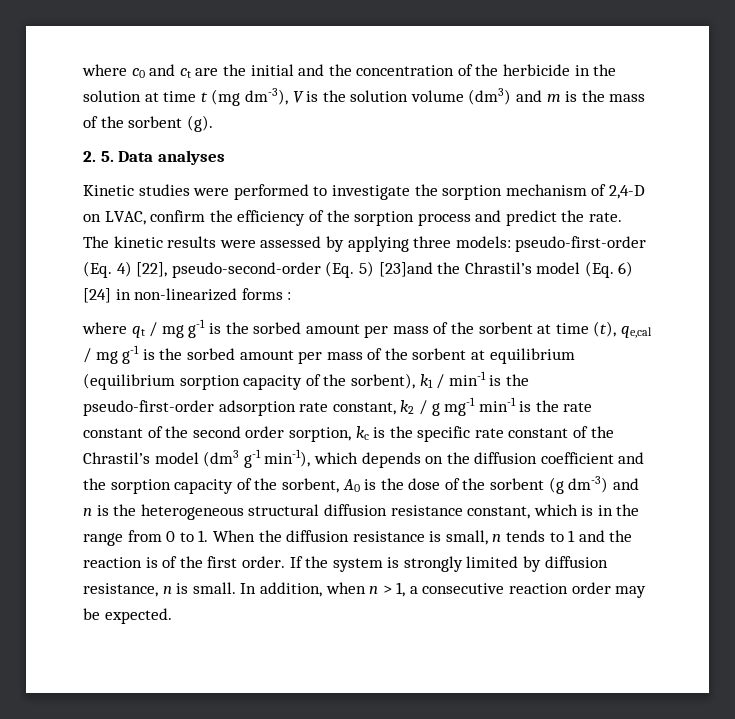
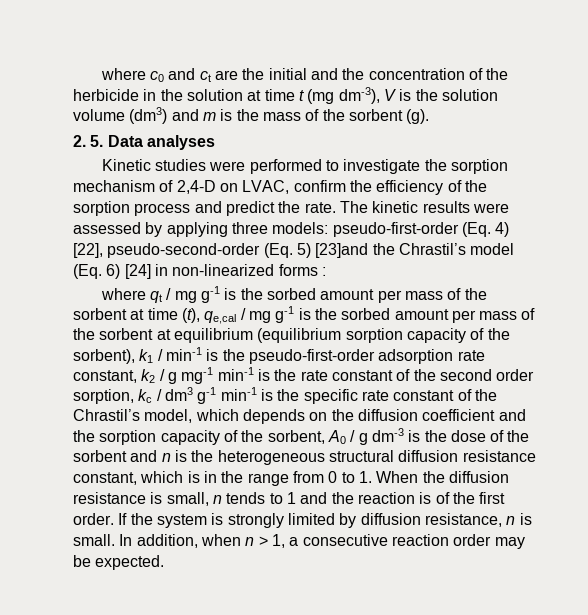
- where qt / mg g-1 is the sorbed amount per mass of the sorbent at time (t), qe,cal / mg g-1 is the sorbed amount per mass of the sorbent at equilibrium (equilibrium sorption capacity of the sorbent), k1 / min-1 is the pseudo-first-order adsorption rate constant, k2 / g mg-1 min-1 is the rate constant of the second order sorption, kc is the specific rate constant of the Chrastil’s model (dm3 g-1 min-1), which depends on the diffusion coefficient and the sorption capacity of the sorbent, A0 is the dose of the sorbent (g dm-3) and n is the heterogeneous structural diffusion resistance constant, which is in the range from 0 to 1. When the diffusion resistance is small, n tends to 1 and the reaction is of the first order.
+ where qt / mg g-1 is the sorbed amount per mass of the sorbent at time (t), qe,cal / mg g-1 is the sorbed amount per mass of the sorbent at equilibrium (equilibrium sorption capacity of the sorbent), k1 / min-1 is the pseudo-first-order adsorption rate constant, k2 / g mg-1 min-1 is the rate constant of the second order sorption, kc / dm3 g-1 min-1 is the specific rate constant of the Chrastil’s model, which depends on the diffusion coefficient and the sorption capacity of the sorbent, A0 / g dm-3 is the dose of the sorbent and n is the heterogeneous structural diffusion resistance constant, which is in the range from 0 to 1. When the diffusion resistance is small, n tends to 1 and the reaction is of the first order.

